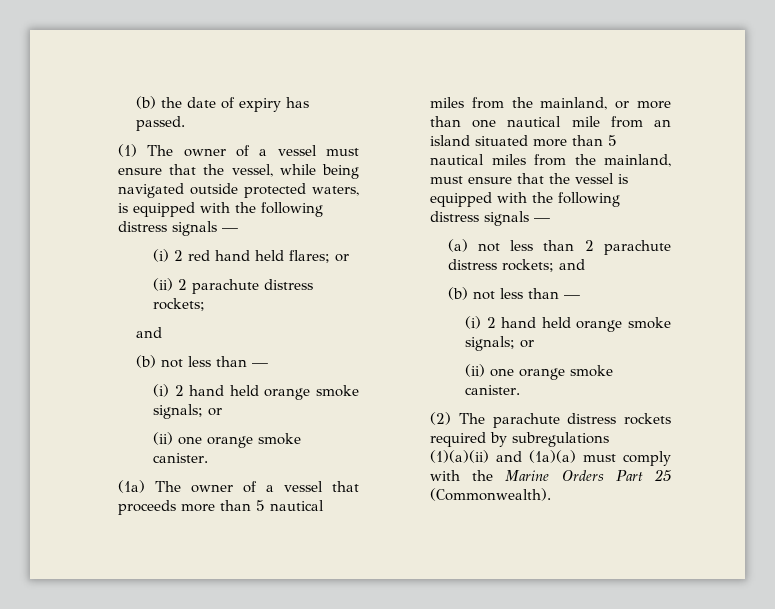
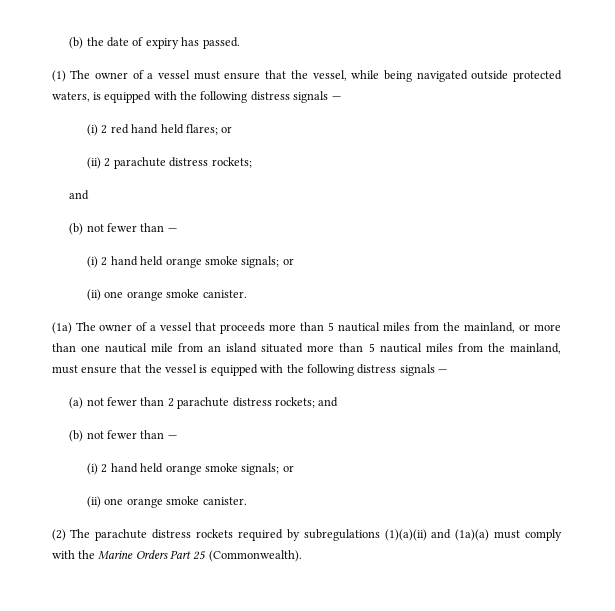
  (ii) 2 parachute distress rockets;
  and
- (b) not less than —
+ (b) not fewer than —
- (a) not less than 2 parachute distress rockets; and
- (b) not less than —
+ (a) not fewer than 2 parachute distress rockets; and
+ (b) not fewer than —

